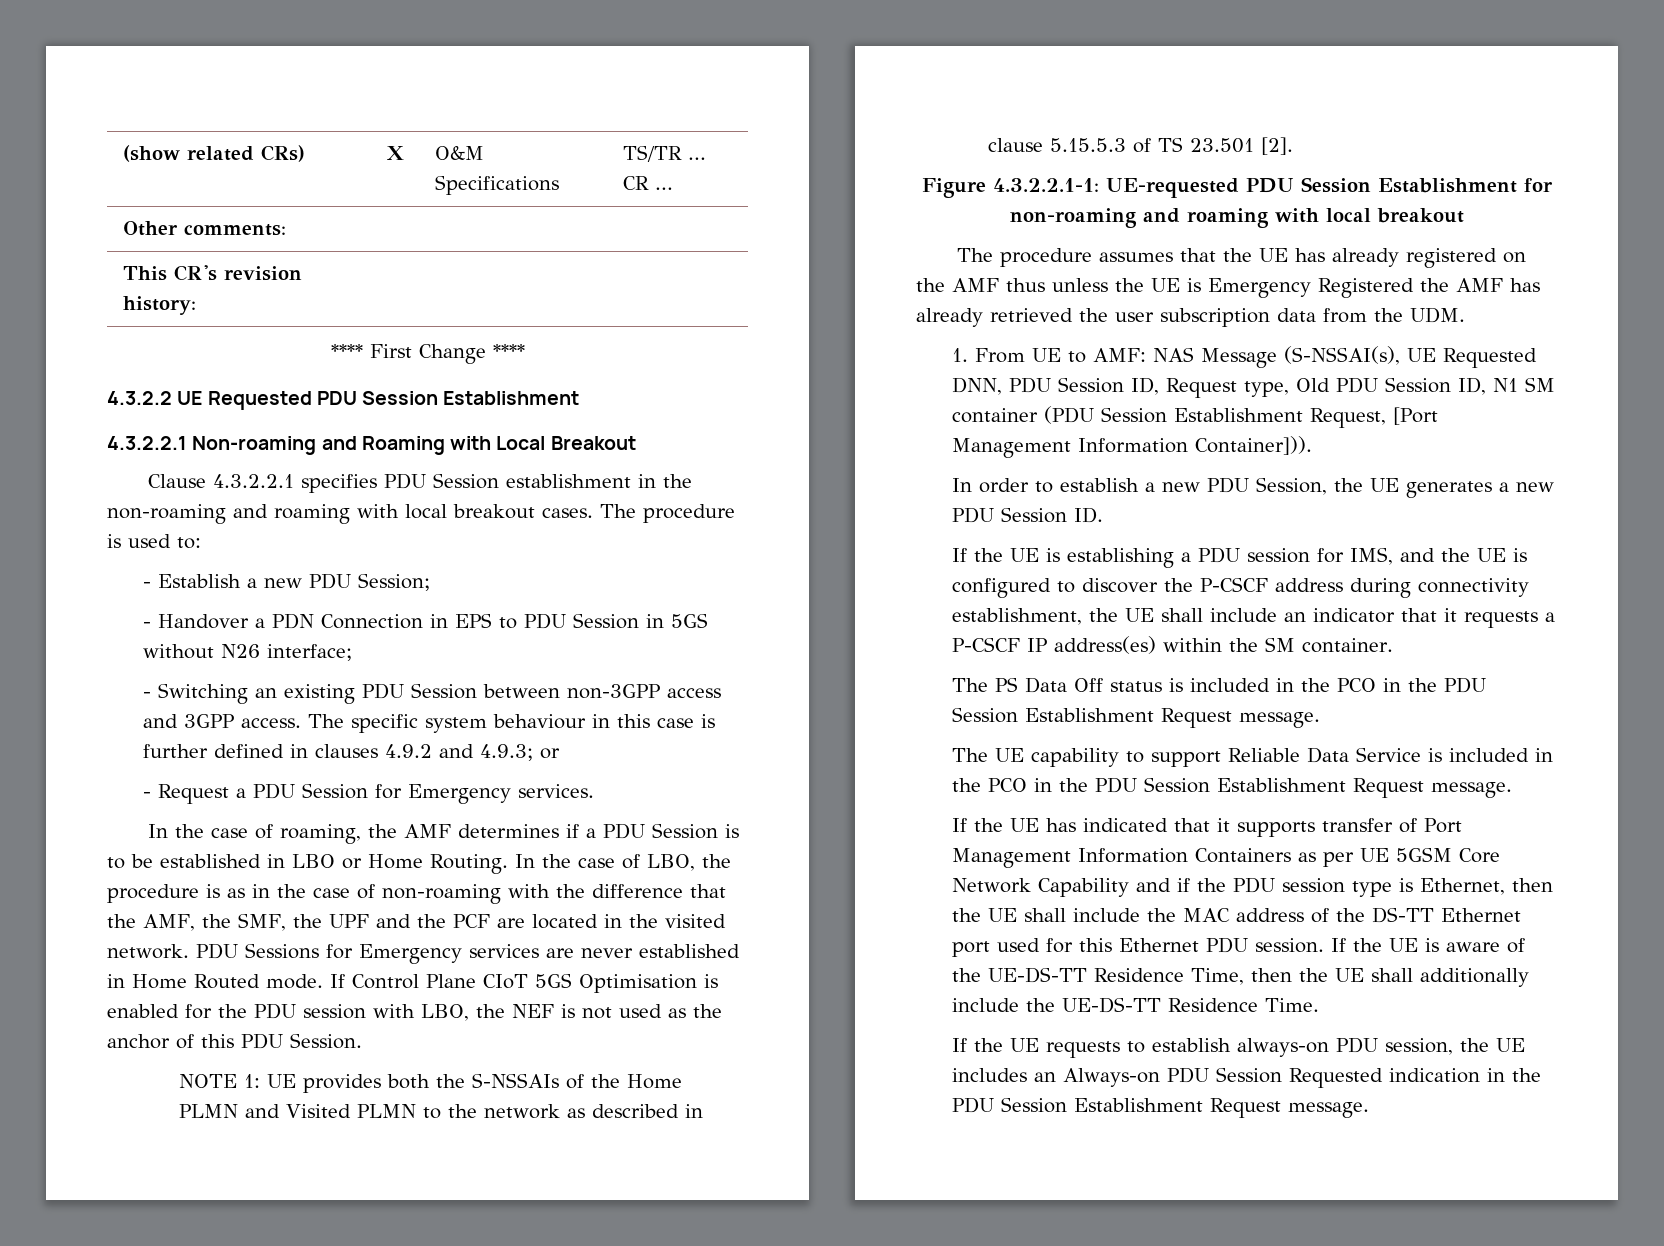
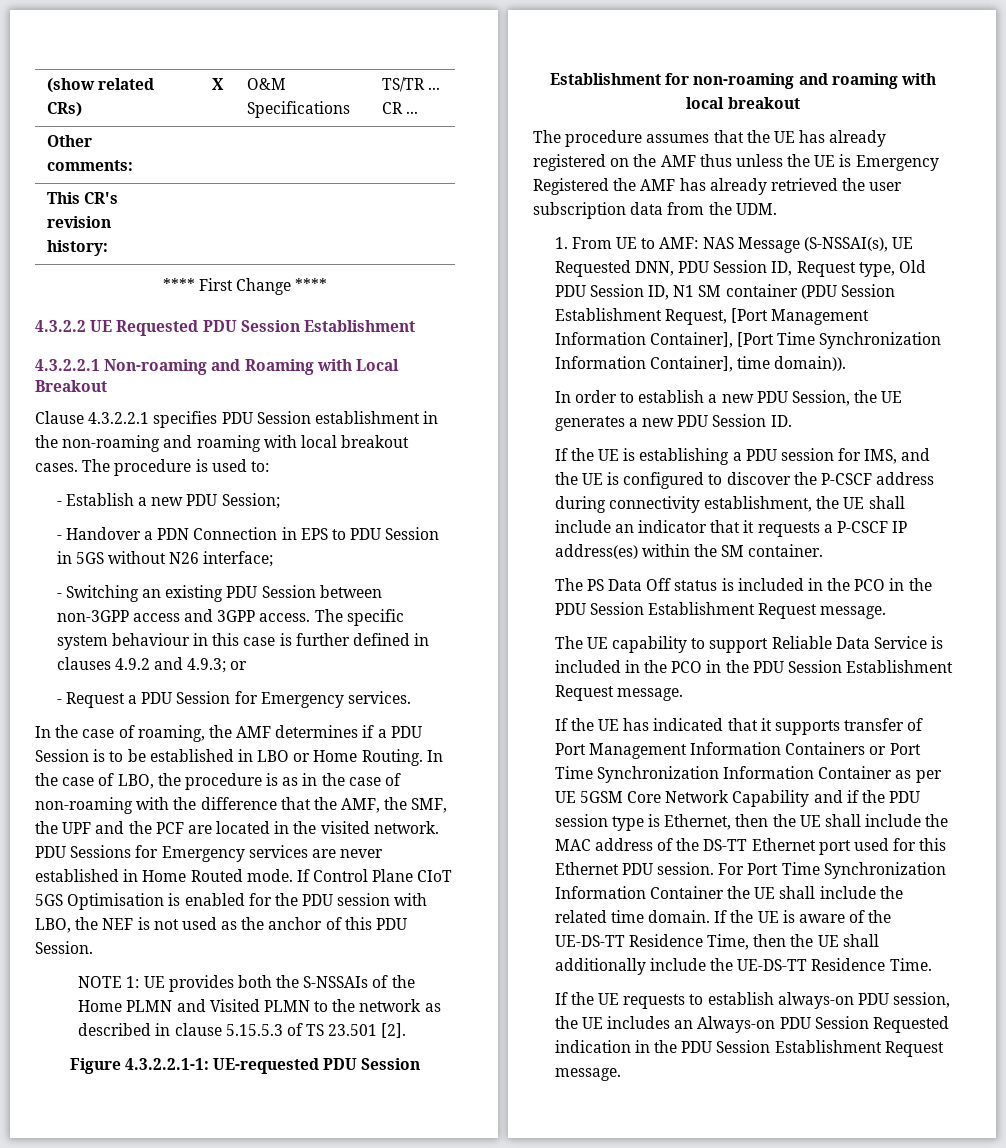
- 1. From UE to AMF: NAS Message (S-NSSAI(s), UE Requested DNN, PDU Session ID, Request type, Old PDU Session ID, N1 SM container (PDU Session Establishment Request, [Port Management Information Container])).
+ 1. From UE to AMF: NAS Message (S-NSSAI(s), UE Requested DNN, PDU Session ID, Request type, Old PDU Session ID, N1 SM container (PDU Session Establishment Request, [Port Management Information Container], [Port Time Synchronization Information Container], time domain)).
- If the UE has indicated that it supports transfer of Port Management Information Containers as per UE 5GSM Core Network Capability and if the PDU session type is Ethernet, then the UE shall include the MAC address of the DS-TT Ethernet port used for this Ethernet PDU session.
+ If the UE has indicated that it supports transfer of Port Management Information Containers or Port Time Synchronization Information Container as per UE 5GSM Core Network Capability and if the PDU session type is Ethernet, then the UE shall include the MAC address of the DS-TT Ethernet port used for this Ethernet PDU session.
+ For Port Time Synchronization Information Container the UE shall include the related time domain.

